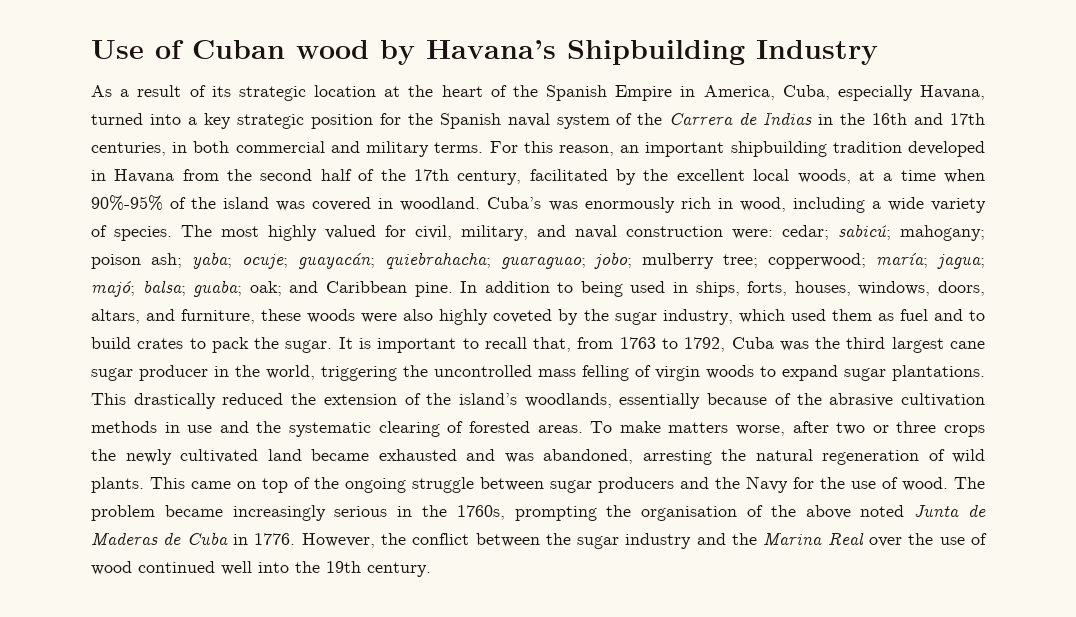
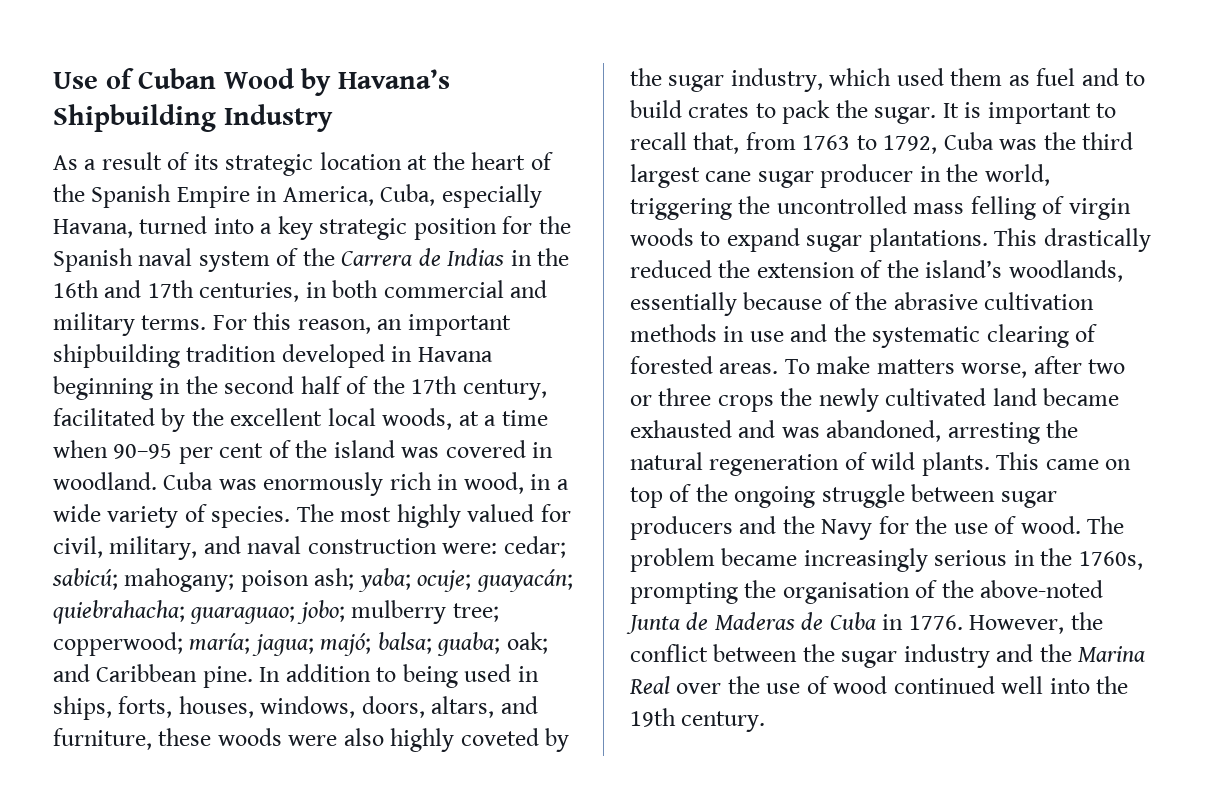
- Use of Cuban wood by Havana’s Shipbuilding Industry
+ Use of Cuban Wood by Havana’s Shipbuilding Industry
- For this reason, an important shipbuilding tradition developed in Havana from the second half of the 17th century, facilitated by the excellent local woods, at a time when 90%-95% of the island was covered in woodland.
+ For this reason, an important shipbuilding tradition developed in Havana beginning in the second half of the 17th century, facilitated by the excellent local woods, at a time when 90–95 per cent of the island was covered in woodland.
- Cuba’s was enormously rich in wood, including a wide variety of species.
+ Cuba was enormously rich in wood, in a wide variety of species.
- The problem became increasingly serious in the 1760s, prompting the organisation of the above noted Junta de Maderas de Cuba in 1776.
+ The problem became increasingly serious in the 1760s, prompting the organisation of the above-noted Junta de Maderas de Cuba in 1776.

